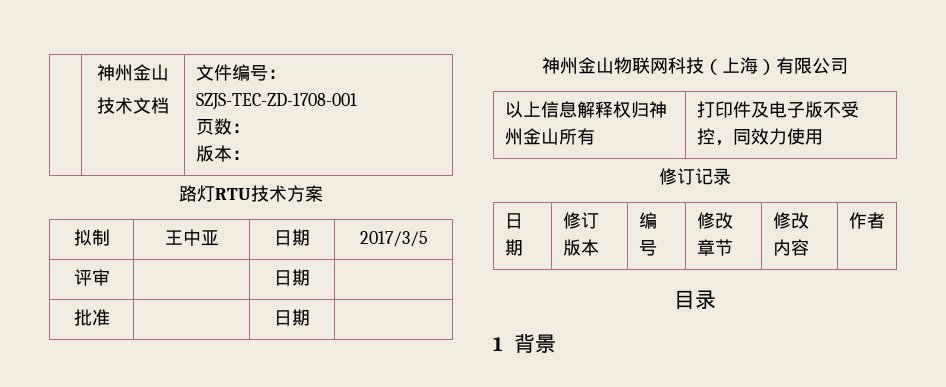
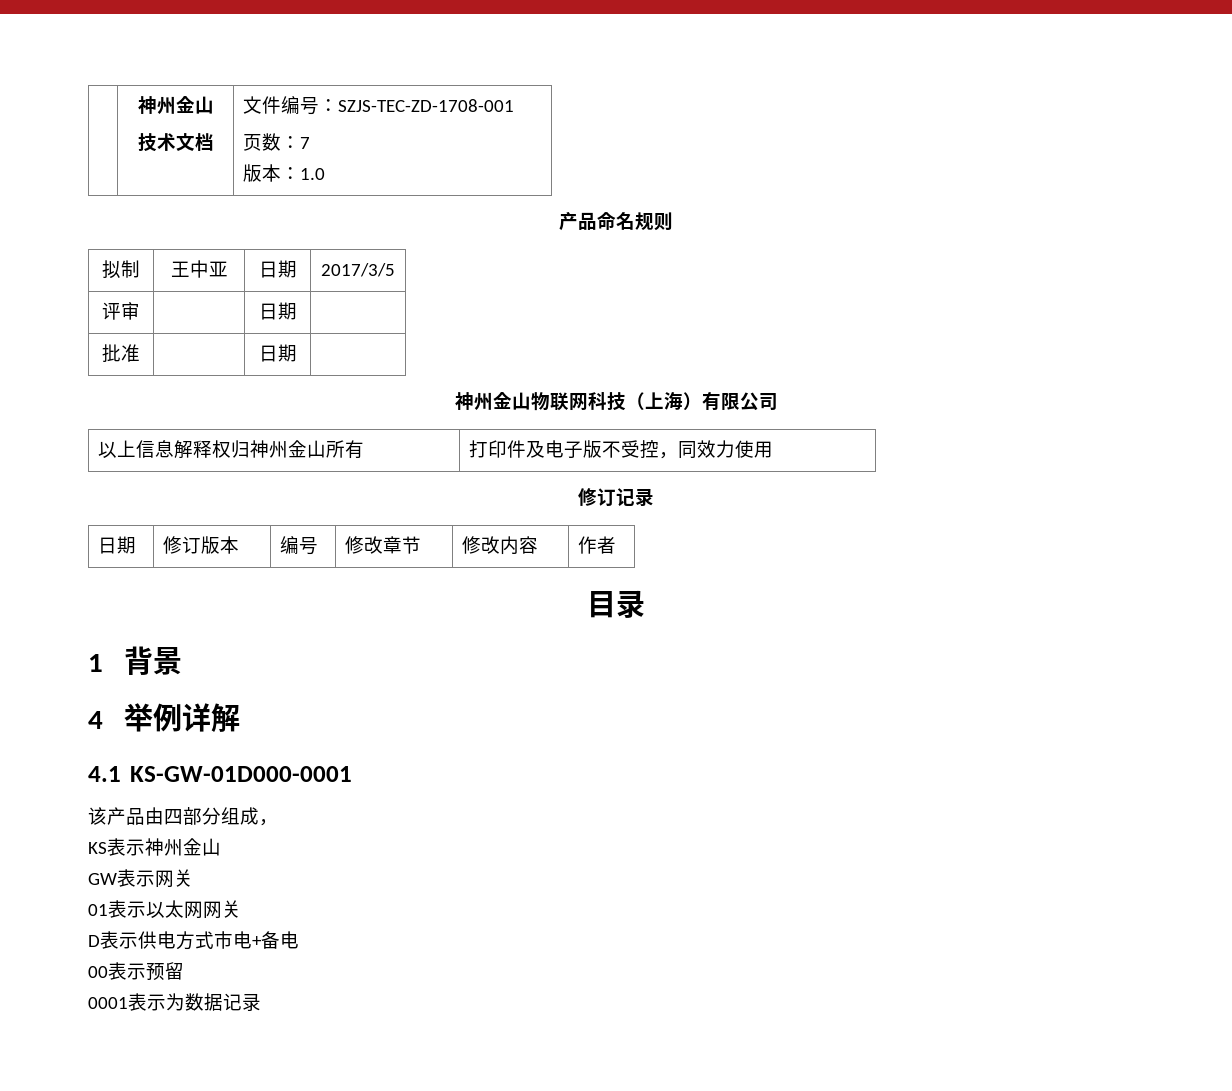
  | 神州金山
  技术文档 | 文件编号：SZJS-TEC-ZD-1708-001
- 页数：
- 版本：
- 路灯RTU技术方案
+ 页数：7
+ 版本：1.0
+ 产品命名规则
+ 4举例详解
+ 4.1 KS-GW-01D000-0001
+ 该产品由四部分组成，
+ KS表示神州金山
+ GW表示网关
+ 01表示以太网网关
+ D表示供电方式市电+备电
+ 00表示预留
+ 0001表示为数据记录

